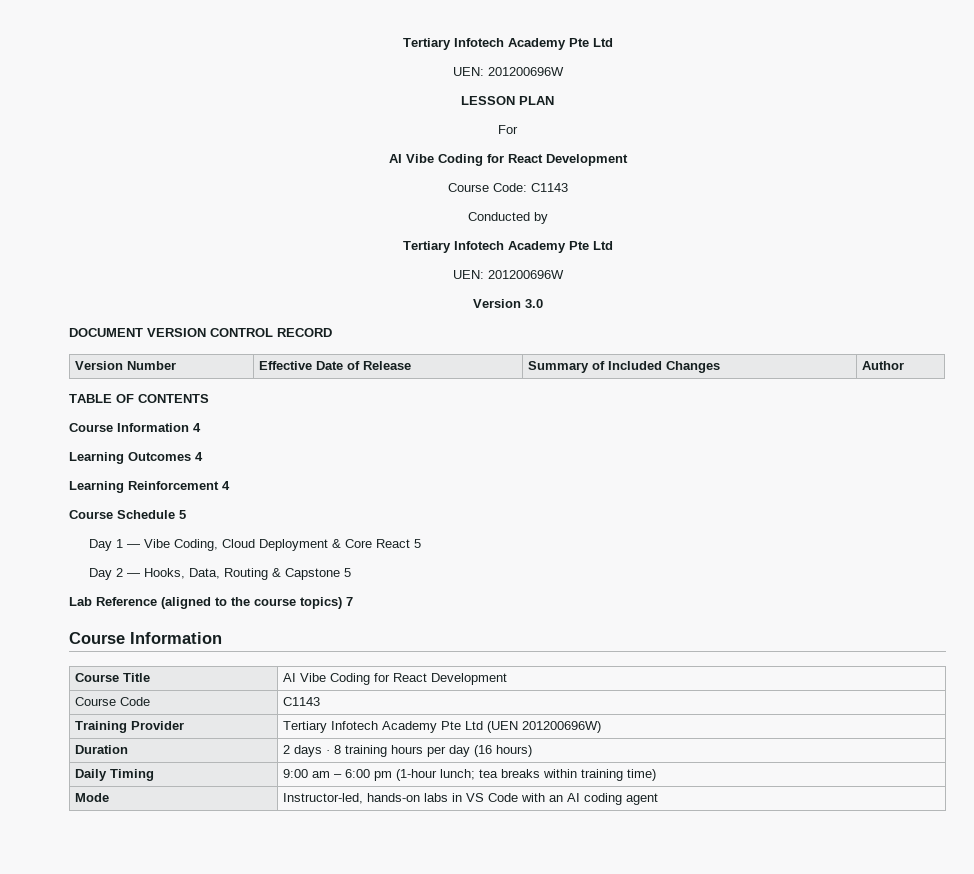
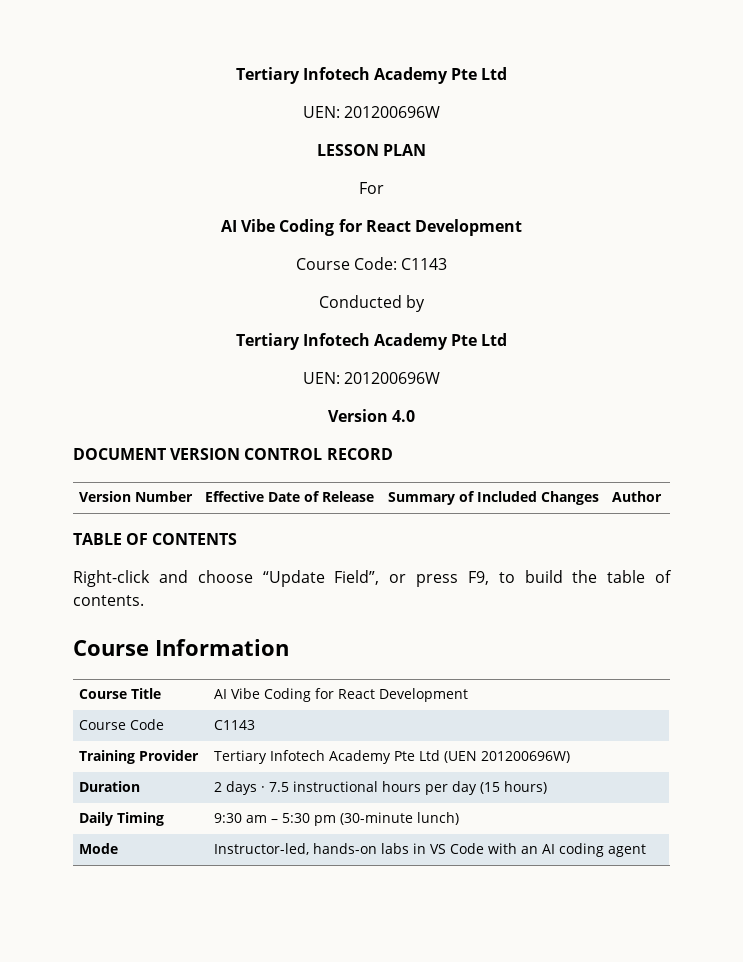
- Version 3.0
+ Version 4.0
- Course Information 4
- Learning Outcomes 4
- Learning Reinforcement 4
- Course Schedule 5
- Day 1 — Vibe Coding, Cloud Deployment & Core React 5
- Day 2 — Hooks, Data, Routing & Capstone 5
- Lab Reference (aligned to the course topics) 7
+ Right-click and choose “Update Field”, or press F9, to build the table of contents.
- Duration | 2 days · 8 training hours per day (16 hours)
+ Duration | 2 days · 7.5 instructional hours per day (15 hours)
- Daily Timing | 9:00 am – 6:00 pm (1-hour lunch; tea breaks within training time)
+ Daily Timing | 9:30 am – 5:30 pm (30-minute lunch)

